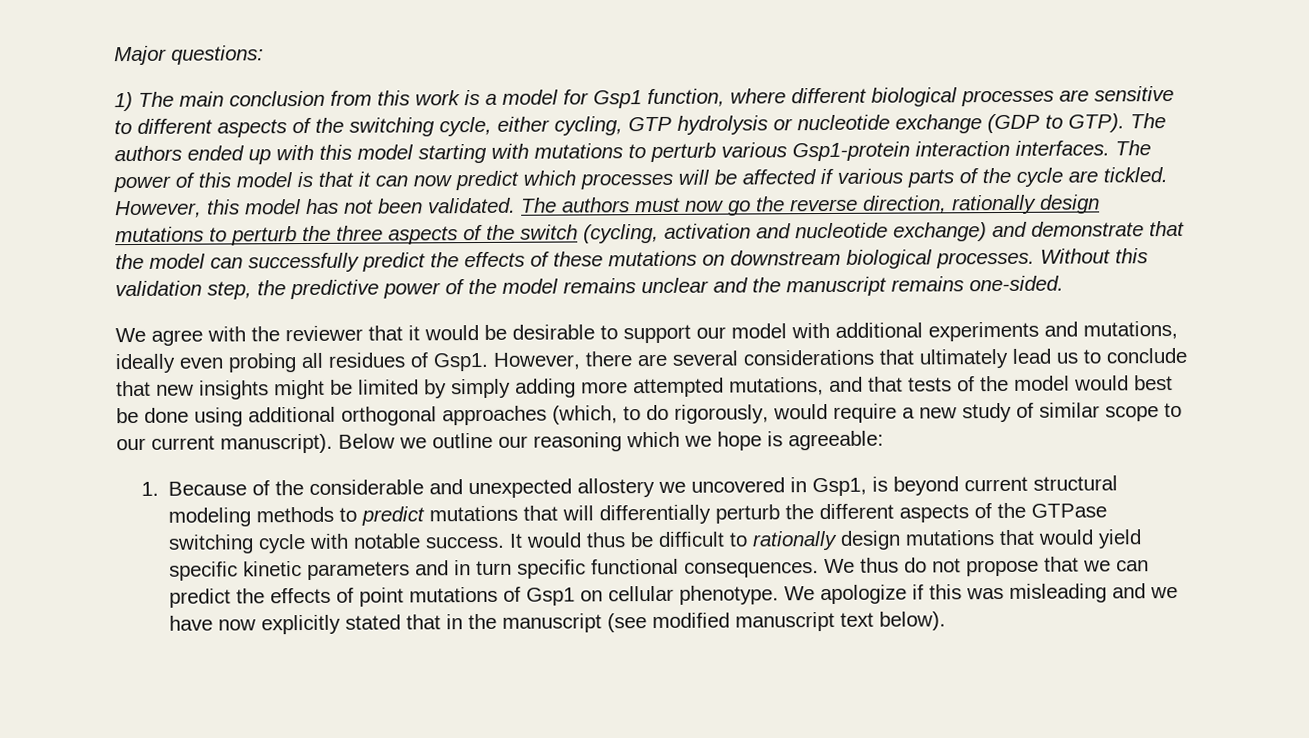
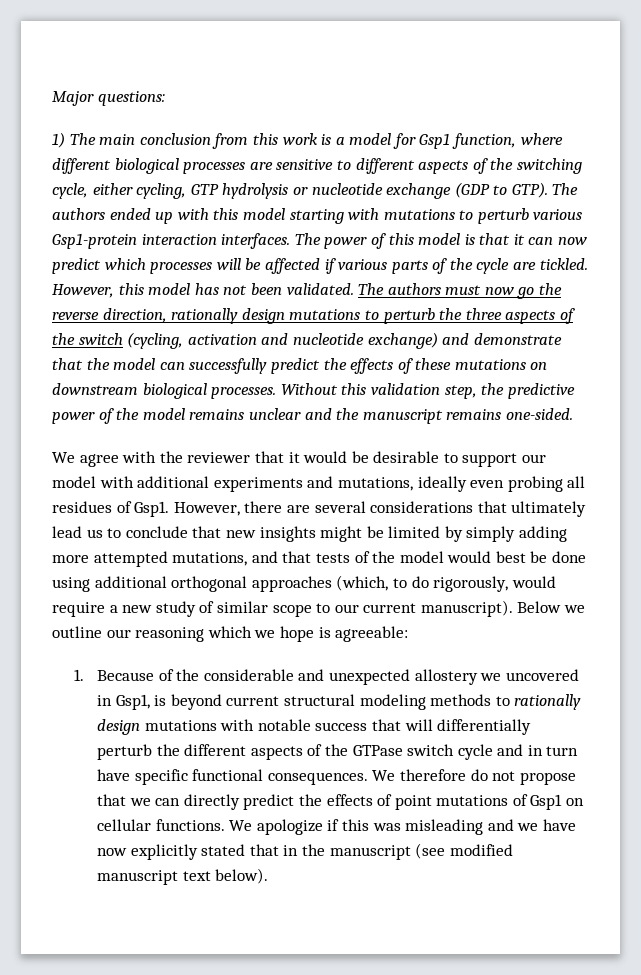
- 1. Because of the considerable and unexpected allostery we uncovered in Gsp1, is beyond current structural modeling methods to predict mutations that will differentially perturb the different aspects of the GTPase switching cycle with notable success. It would thus be difficult to rationally design mutations that would yield specific kinetic parameters and in turn specific functional consequences.
+ 1. Because of the considerable and unexpected allostery we uncovered in Gsp1, is beyond current structural modeling methods to rationally design mutations with notable success that will differentially perturb the different aspects of the GTPase switch cycle and in turn have specific functional consequences.
- We thus do not propose that we can predict the effects of point mutations of Gsp1 on cellular phenotype.
+ We therefore do not propose that we can directly predict the effects of point mutations of Gsp1 on cellular functions.

